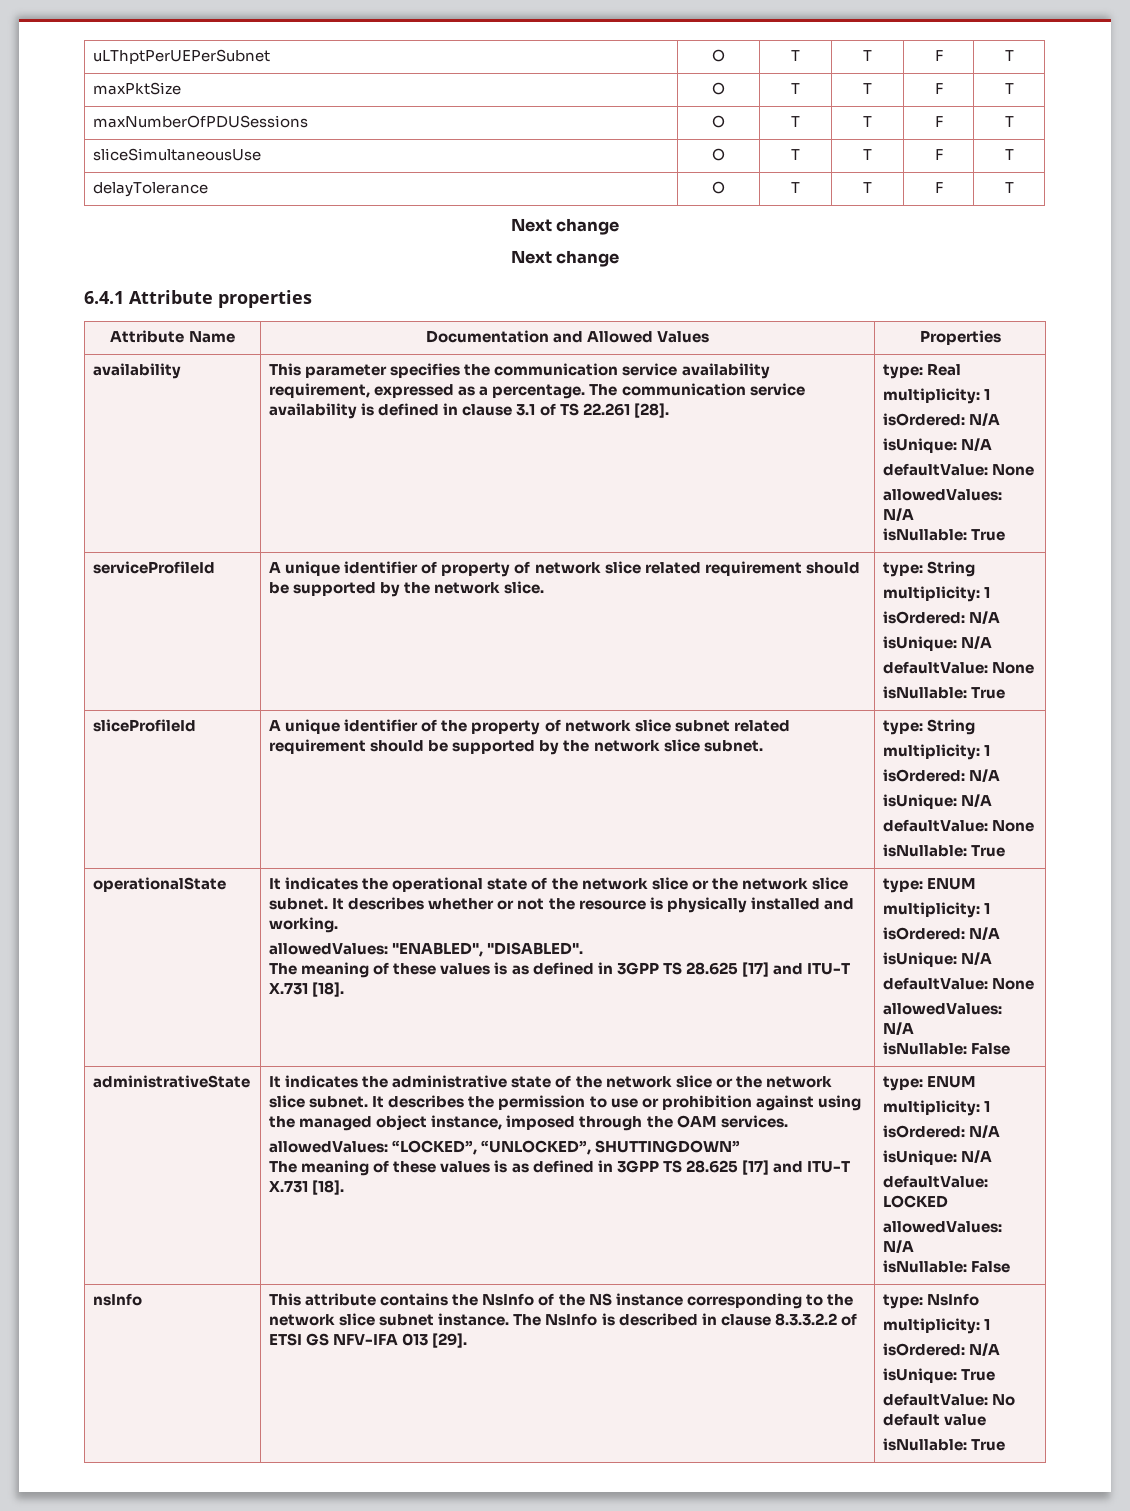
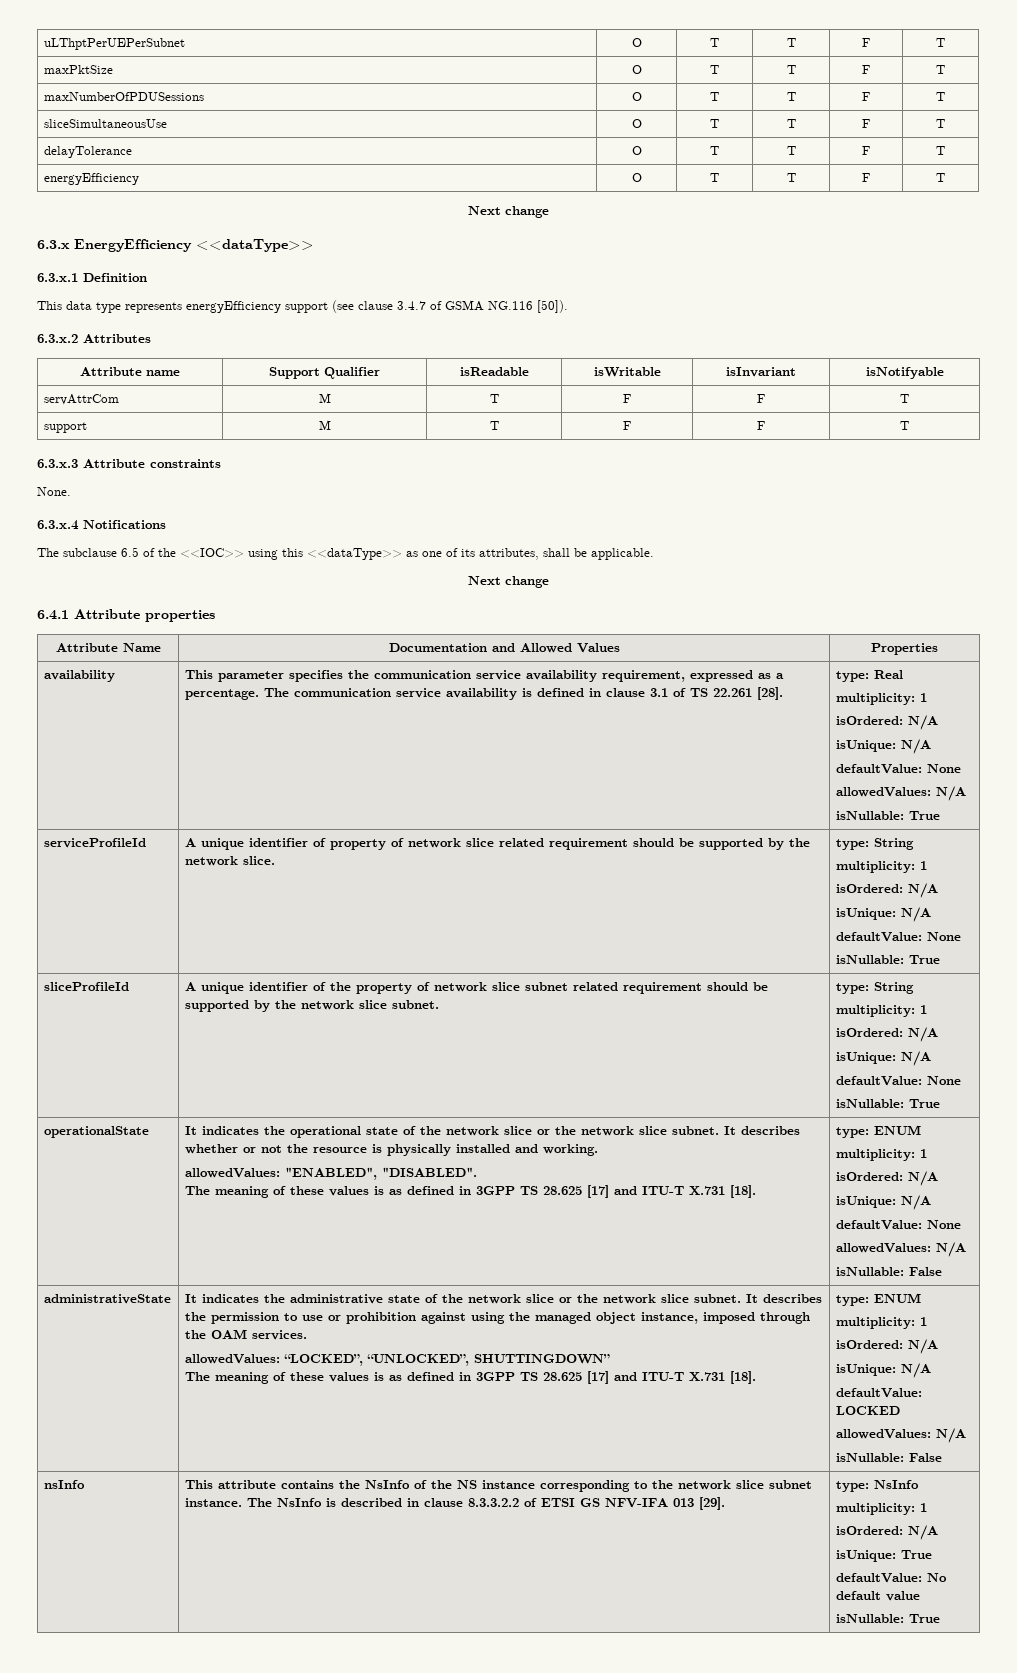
  delayTolerance | O | T | T | F | T
+ energyEfficiency | O | T | T | F | T
  Next change
+ 6.3.x EnergyEfficiency <<dataType>>
+ 6.3.x.1 Definition
+ This data type represents energyEfficiency support (see clause 3.4.7 of GSMA NG.116 [50]).
+ 6.3.x.2 Attributes
+ Attribute name | Support Qualifier | isReadable | isWritable | isInvariant | isNotifyable
+ servAttrCom | M | T | F | F | T
+ support | M | T | F | F | T
+ 6.3.x.3 Attribute constraints
+ None.
+ 6.3.x.4 Notifications
+ The subclause 6.5 of the <<IOC>> using this <<dataType>> as one of its attributes, shall be applicable.

